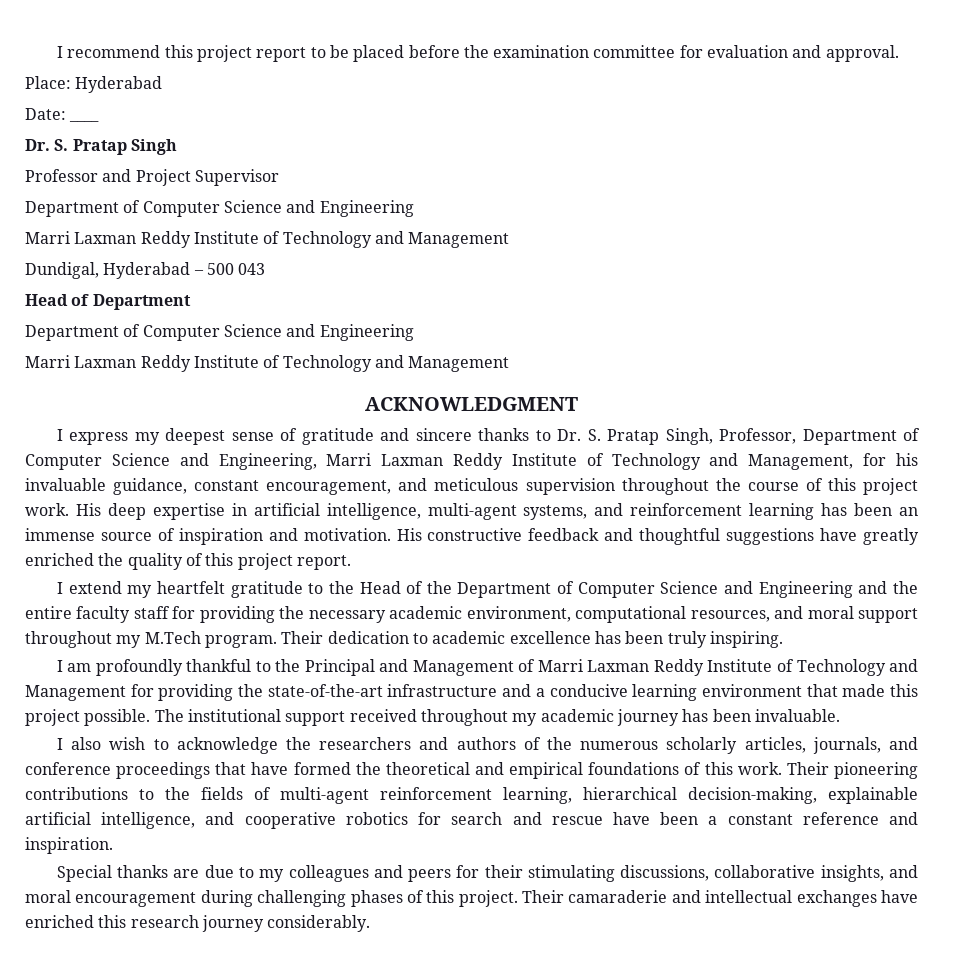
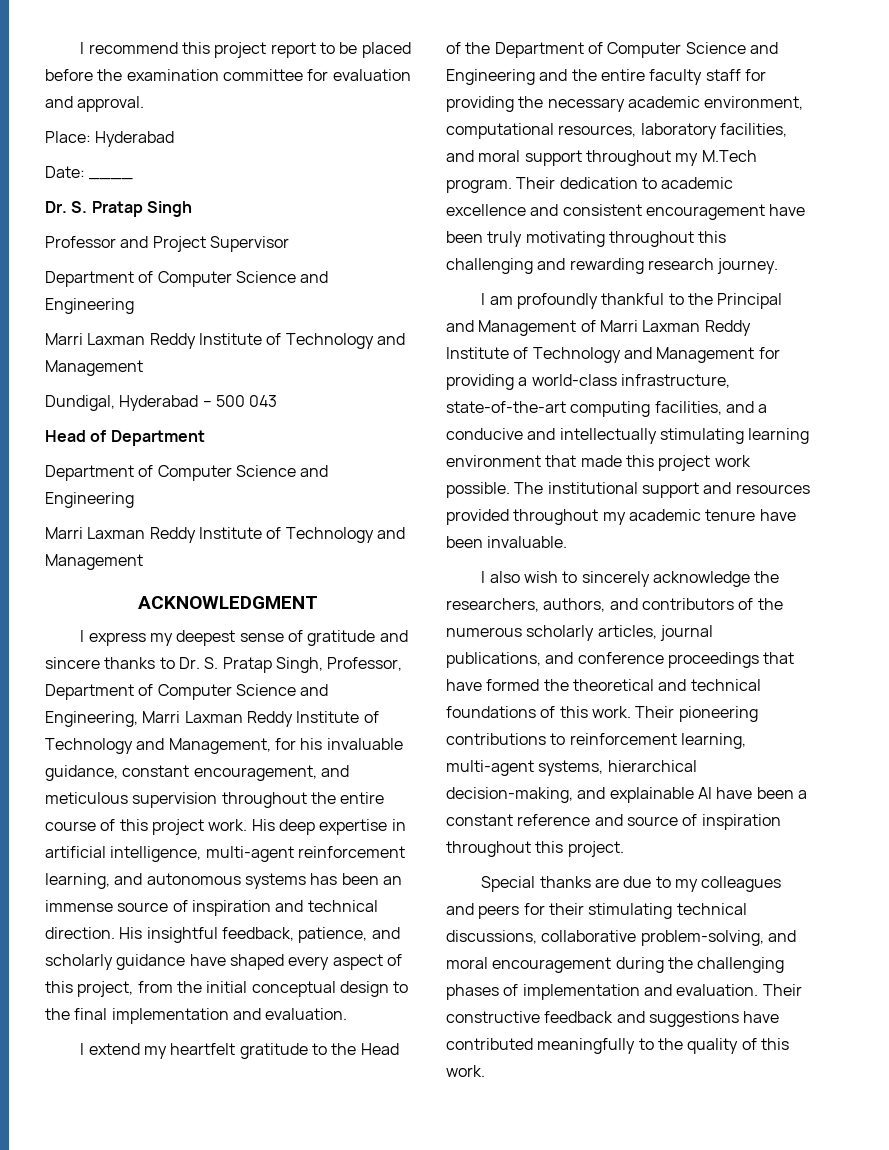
- I express my deepest sense of gratitude and sincere thanks to Dr. S. Pratap Singh, Professor, Department of Computer Science and Engineering, Marri Laxman Reddy Institute of Technology and Management, for his invaluable guidance, constant encouragement, and meticulous supervision throughout the course of this project work.
+ I express my deepest sense of gratitude and sincere thanks to Dr. S. Pratap Singh, Professor, Department of Computer Science and Engineering, Marri Laxman Reddy Institute of Technology and Management, for his invaluable guidance, constant encouragement, and meticulous supervision throughout the entire course of this project work.
- His deep expertise in artificial intelligence, multi-agent systems, and reinforcement learning has been an immense source of inspiration and motivation. His constructive feedback and thoughtful suggestions have greatly enriched the quality of this project report.
+ His deep expertise in artificial intelligence, multi-agent reinforcement learning, and autonomous systems has been an immense source of inspiration and technical direction. His insightful feedback, patience, and scholarly guidance have shaped every aspect of this project, from the initial conceptual design to the final implementation and evaluation.
- I extend my heartfelt gratitude to the Head of the Department of Computer Science and Engineering and the entire faculty staff for providing the necessary academic environment, computational resources, and moral support throughout my M.Tech program.
+ I extend my heartfelt gratitude to the Head of the Department of Computer Science and Engineering and the entire faculty staff for providing the necessary academic environment, computational resources, laboratory facilities, and moral support throughout my M.Tech program.
- Their dedication to academic excellence has been truly inspiring.
+ Their dedication to academic excellence and consistent encouragement have been truly motivating throughout this challenging and rewarding research journey.
- I am profoundly thankful to the Principal and Management of Marri Laxman Reddy Institute of Technology and Management for providing the state-of-the-art infrastructure and a conducive learning environment that made this project possible.
+ I am profoundly thankful to the Principal and Management of Marri Laxman Reddy Institute of Technology and Management for providing a world-class infrastructure, state-of-the-art computing facilities, and a conducive and intellectually stimulating learning environment that made this project work possible.
- The institutional support received throughout my academic journey has been invaluable.
+ The institutional support and resources provided throughout my academic tenure have been invaluable.
- I also wish to acknowledge the researchers and authors of the numerous scholarly articles, journals, and conference proceedings that have formed the theoretical and empirical foundations of this work.
+ I also wish to sincerely acknowledge the researchers, authors, and contributors of the numerous scholarly articles, journal publications, and conference proceedings that have formed the theoretical and technical foundations of this work.
- Their pioneering contributions to the fields of multi-agent reinforcement learning, hierarchical decision-making, explainable artificial intelligence, and cooperative robotics for search and rescue have been a constant reference and inspiration.
+ Their pioneering contributions to reinforcement learning, multi-agent systems, hierarchical decision-making, and explainable AI have been a constant reference and source of inspiration throughout this project.
- Special thanks are due to my colleagues and peers for their stimulating discussions, collaborative insights, and moral encouragement during challenging phases of this project. Their camaraderie and intellectual exchanges have enriched this research journey considerably.
+ Special thanks are due to my colleagues and peers for their stimulating technical discussions, collaborative problem-solving, and moral encouragement during the challenging phases of implementation and evaluation. Their constructive feedback and suggestions have contributed meaningfully to the quality of this work.

